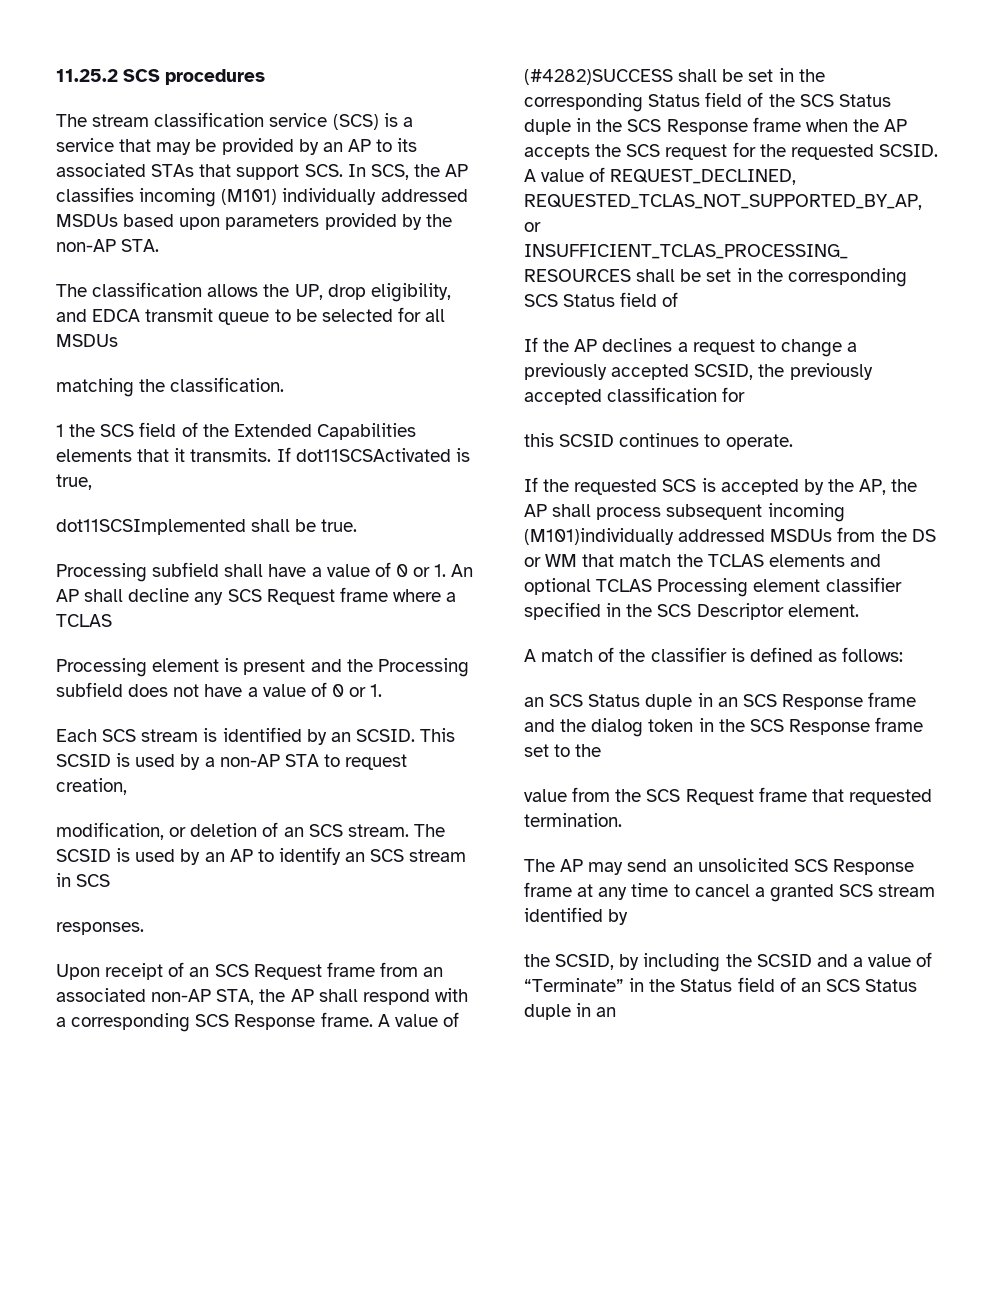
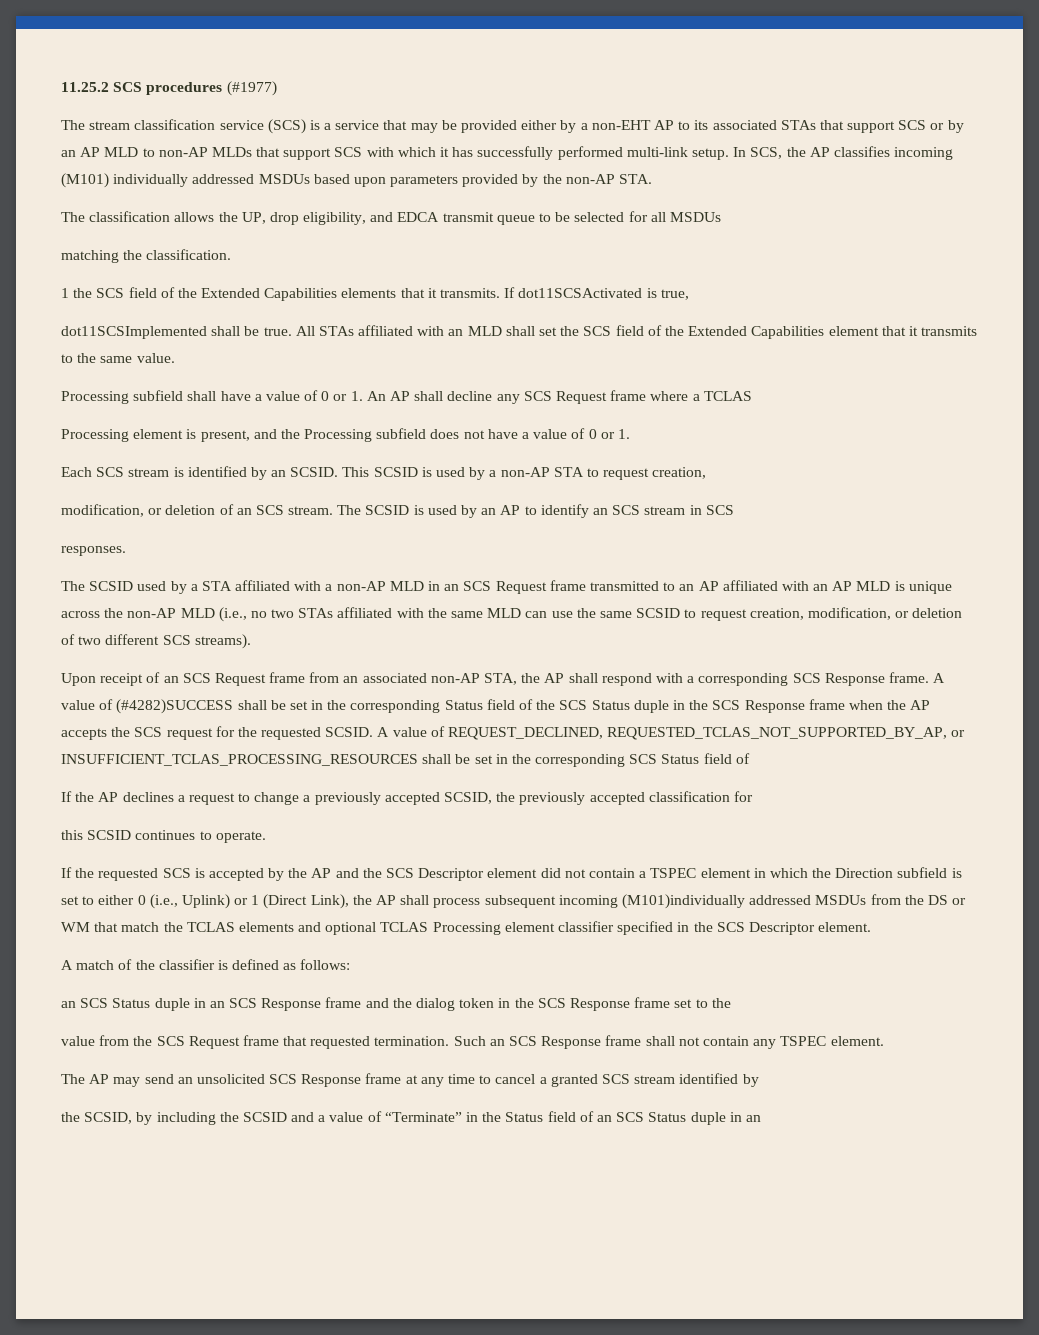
- 11.25.2 SCS procedures
+ 11.25.2 SCS procedures (#1977)
- The stream classification service (SCS) is a service that may be provided by an AP to its associated STAs that support SCS. In SCS, the AP classifies incoming (M101) individually addressed MSDUs based upon parameters provided by the non-AP STA.
+ The stream classification service (SCS) is a service that may be provided either by a non-EHT AP to its associated STAs that support SCS or by an AP MLD to non-AP MLDs that support SCS with which it has successfully performed multi-link setup. In SCS, the AP classifies incoming (M101) individually addressed MSDUs based upon parameters provided by the non-AP STA.
+ All STAs affiliated with an MLD shall set the SCS field of the Extended Capabilities element that it transmits to the same value.
- Processing element is present and the Processing subfield does not have a value of 0 or 1.
+ Processing element is present, and the Processing subfield does not have a value of 0 or 1.
+ The SCSID used by a STA affiliated with a non-AP MLD in an SCS Request frame transmitted to an AP affiliated with an AP MLD is unique across the non-AP MLD (i.e., no two STAs affiliated with the same MLD can use the same SCSID to request creation, modification, or deletion of two different SCS streams).
- If the requested SCS is accepted by the AP, the AP shall process subsequent incoming (M101)individually addressed MSDUs from the DS or WM that match the TCLAS elements and optional TCLAS Processing element classifier specified in the SCS Descriptor element.
+ If the requested SCS is accepted by the AP and the SCS Descriptor element did not contain a TSPEC element in which the Direction subfield is set to either 0 (i.e., Uplink) or 1 (Direct Link), the AP shall process subsequent incoming (M101)individually addressed MSDUs from the DS or WM that match the TCLAS elements and optional TCLAS Processing element classifier specified in the SCS Descriptor element.
+ Such an SCS Response frame shall not contain any TSPEC element.

